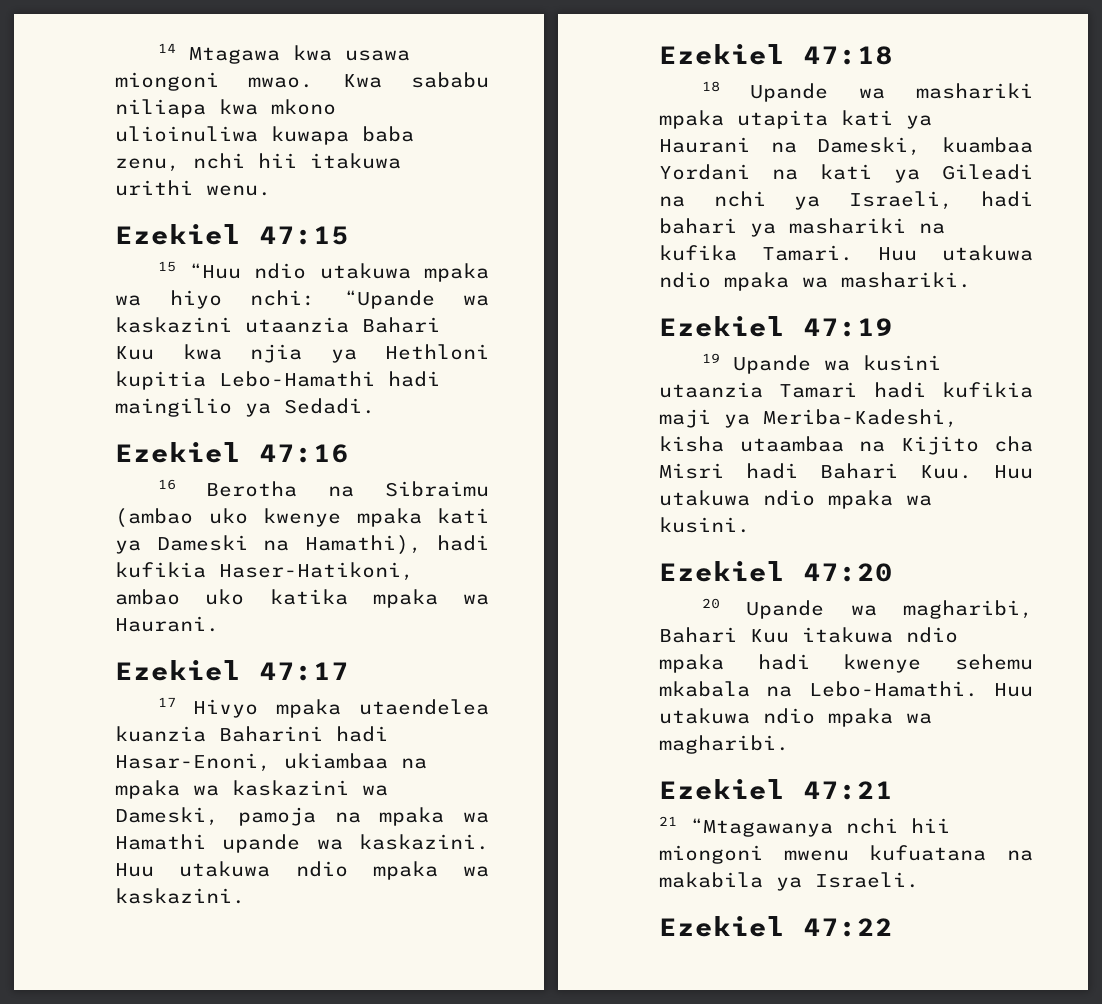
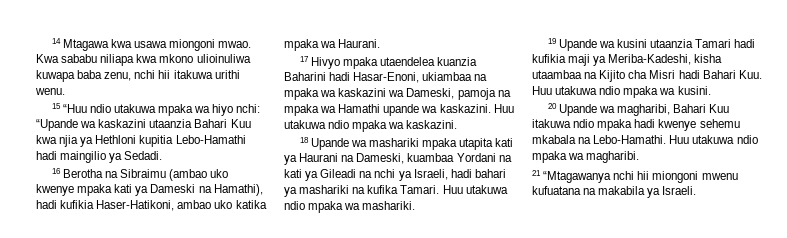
- Ezekiel 47:15
- Ezekiel 47:16
- Ezekiel 47:17
- Ezekiel 47:18
- Ezekiel 47:19
- Ezekiel 47:20
- Ezekiel 47:21
- Ezekiel 47:22

